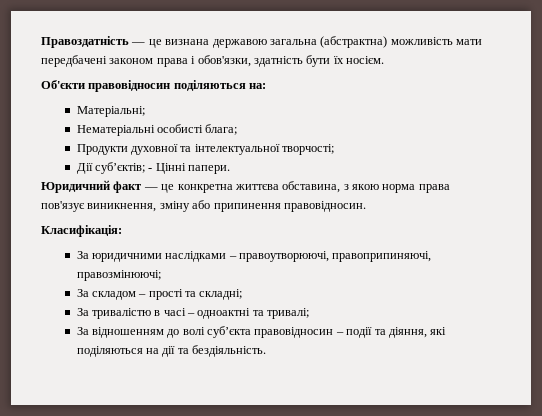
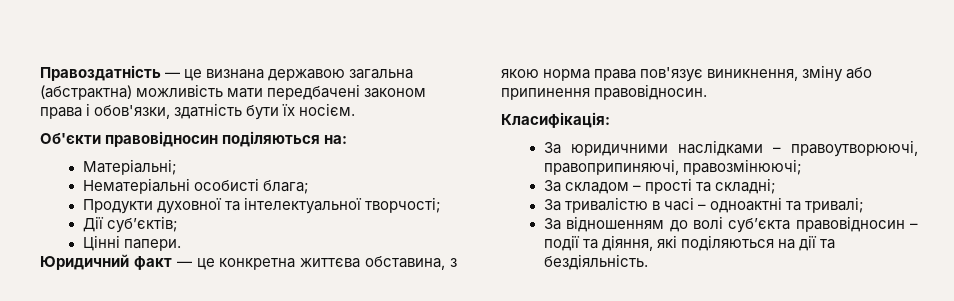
- Дії суб’єктів; - Цінні папери.
+ Дії суб’єктів;
+ Цінні папери.

